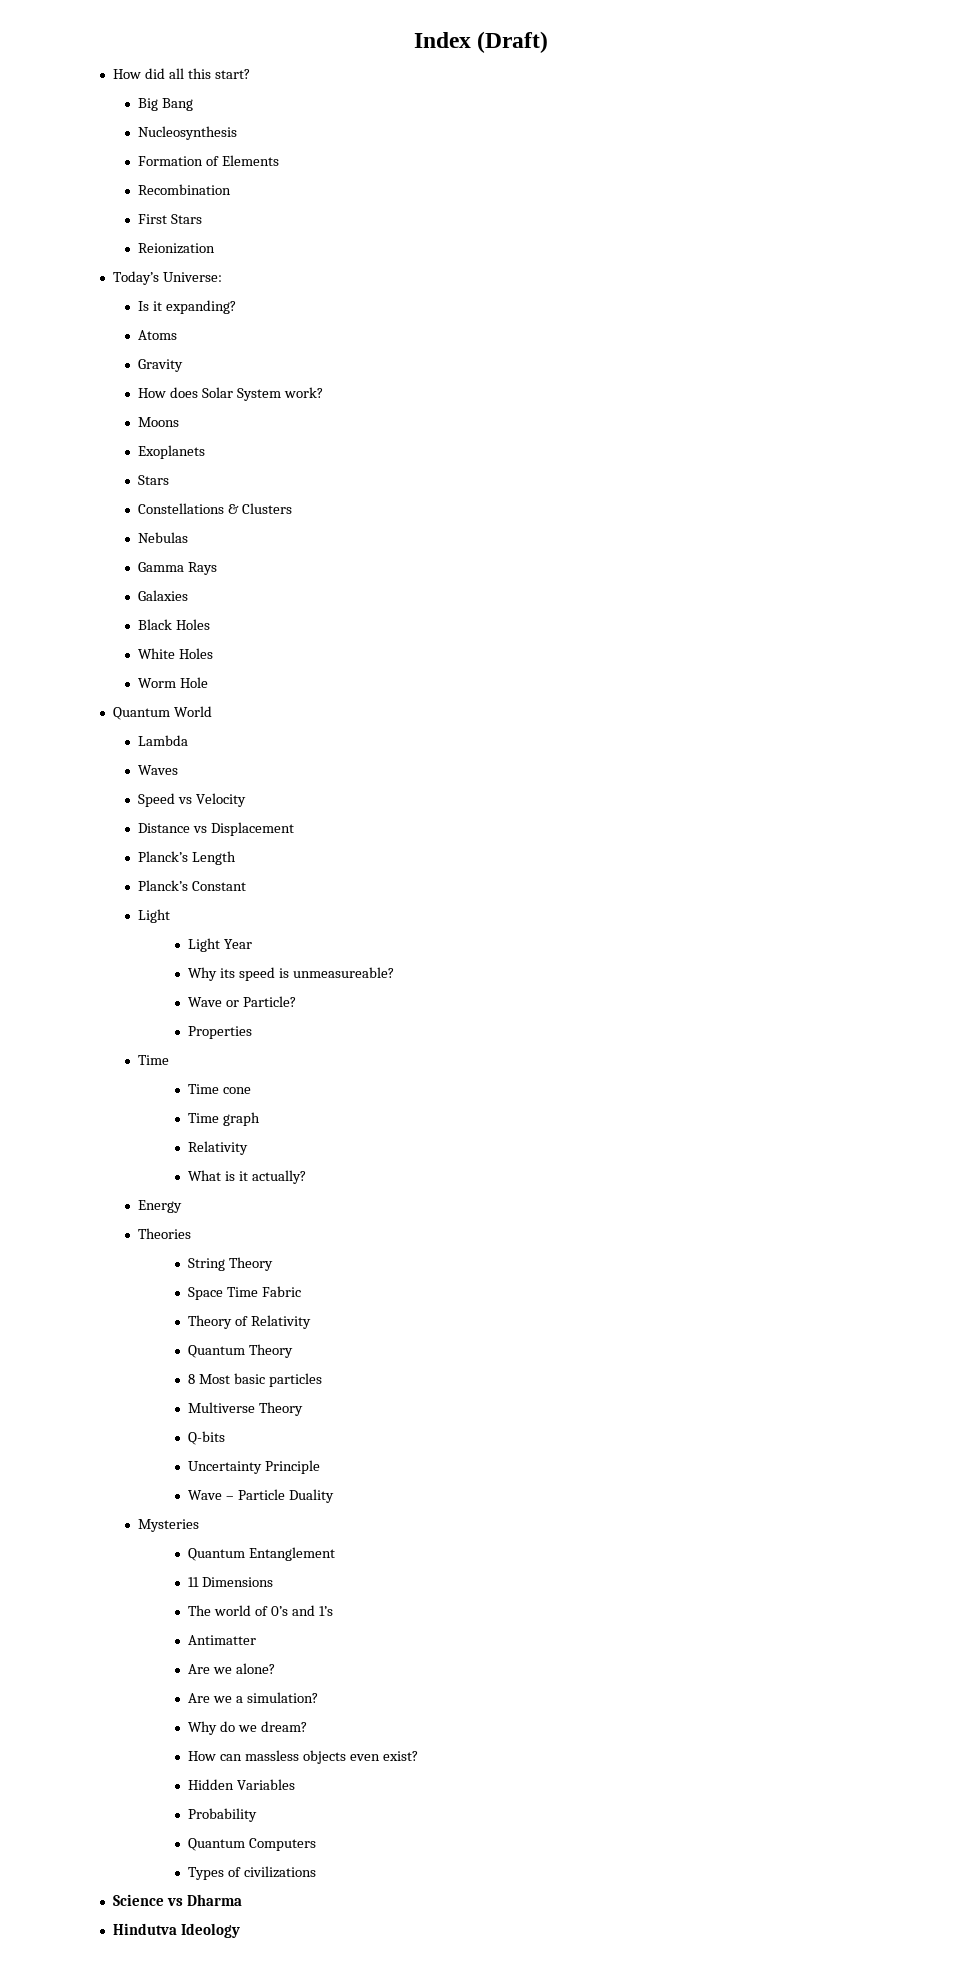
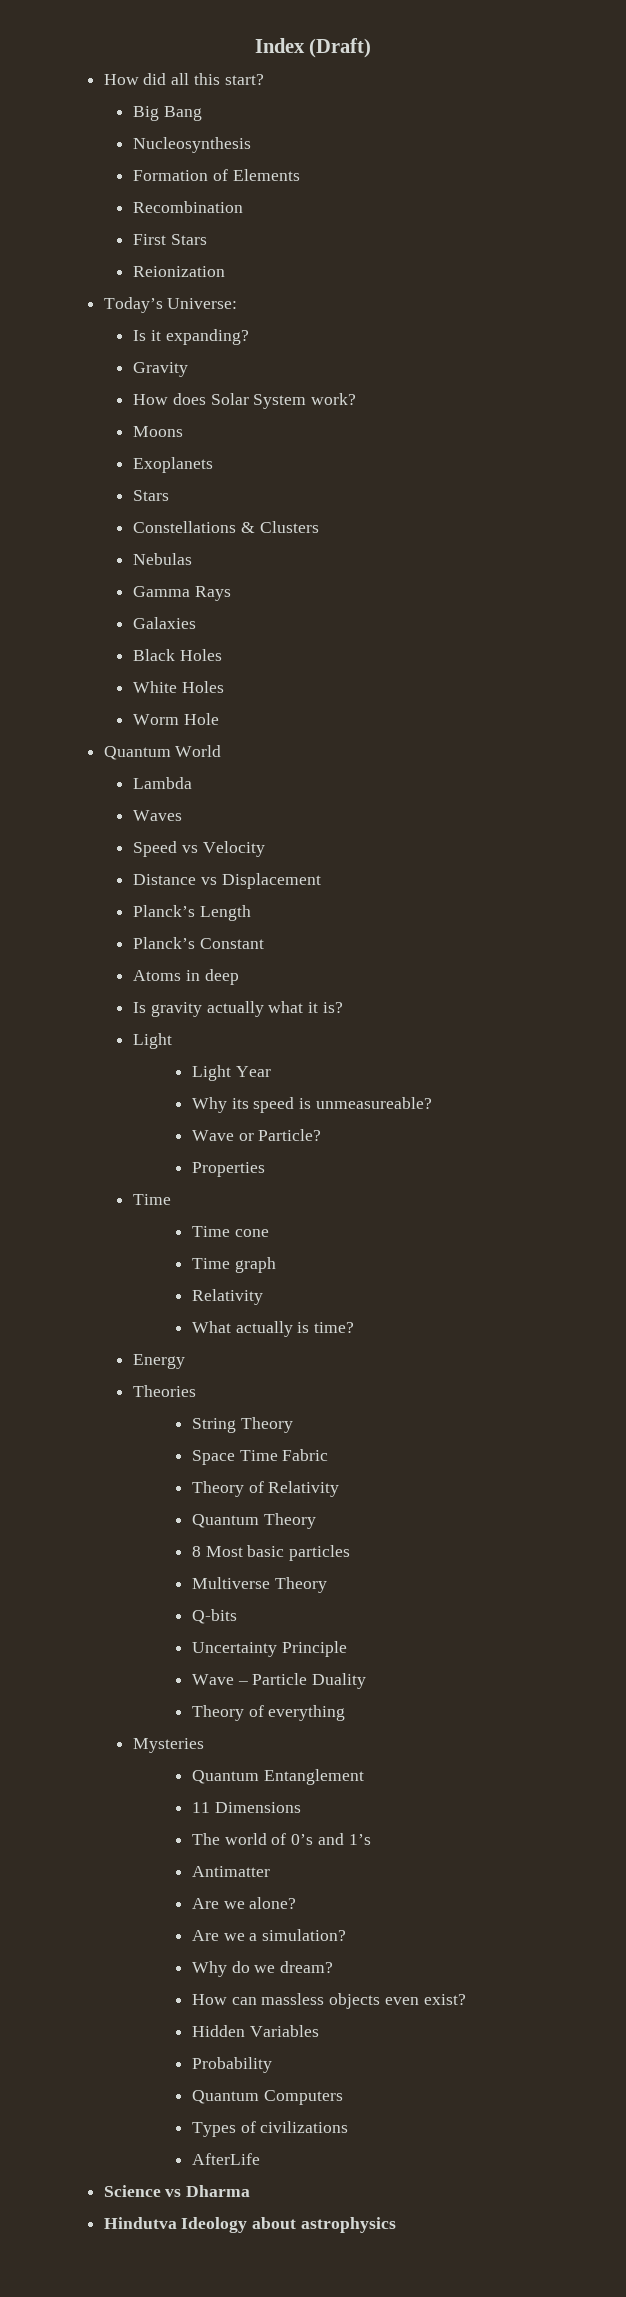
- Atoms
+ Atoms in deep
+ Is gravity actually what it is?
- What is it actually?
+ What actually is time?
+ Theory of everything
+ AfterLife
- Hindutva Ideology
+ Hindutva Ideology about astrophysics

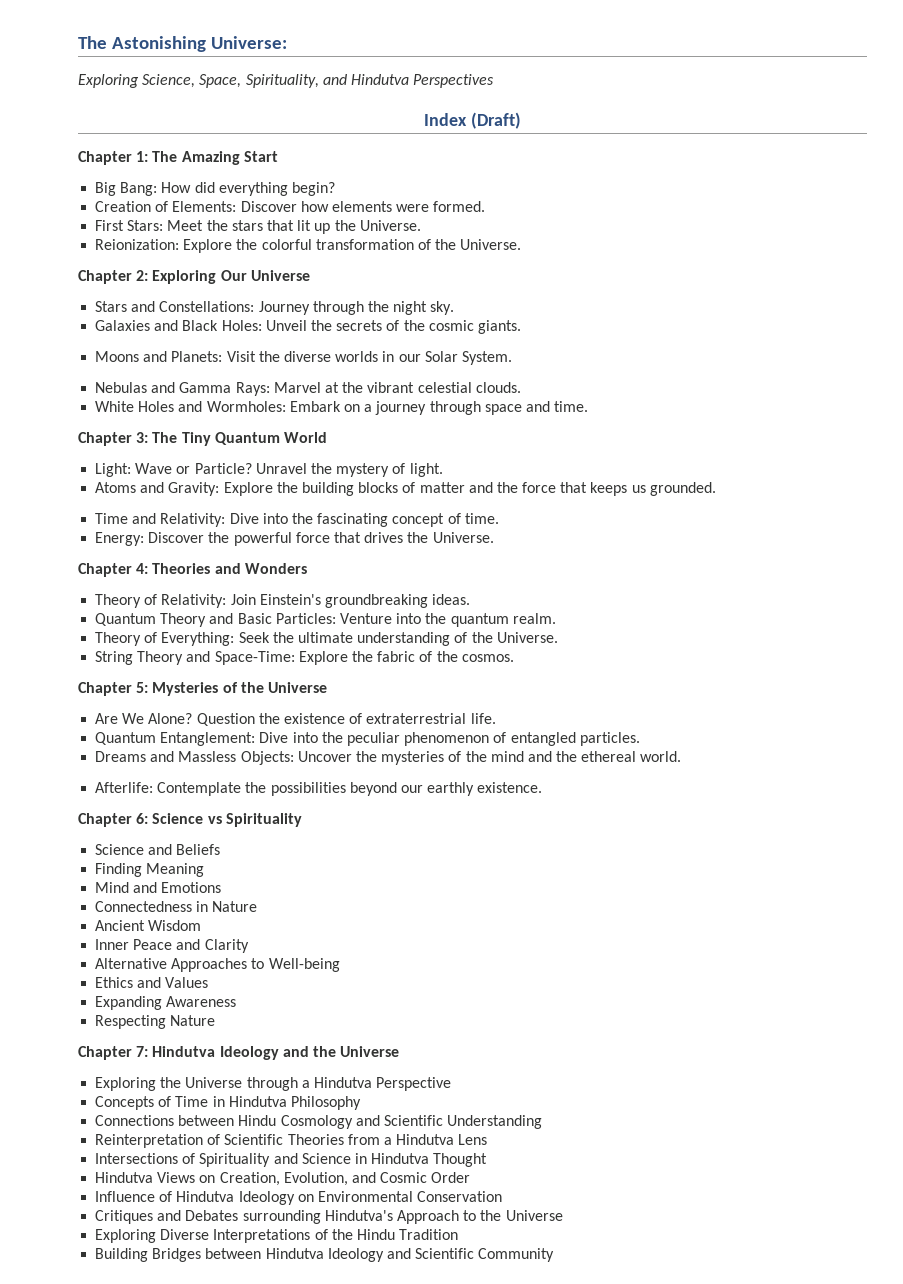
+ The Astonishing Universe:
+ Exploring Science, Space, Spirituality, and Hindutva Perspectives
  Index (Draft)
- How did all this start?
- Big Bang
- Nucleosynthesis
- Formation of Elements
- Recombination
- First Stars
- Reionization
- Today’s Universe:
- Is it expanding?
- Gravity
- How does Solar System work?
- Moons
- Exoplanets
- Stars
- Constellations & Clusters
- Nebulas
- Gamma Rays
- Galaxies
- Black Holes
- White Holes
- Worm Hole
- Quantum World
- Lambda
- Waves
- Speed vs Velocity
- Distance vs Displacement
- Planck’s Length
- Planck’s Constant
- Atoms in deep
- Is gravity actually what it is?
- Light
- Light Year
- Why its speed is unmeasureable?
- Wave or Particle?
- Properties
- Time
- Time cone
- Time graph
- Relativity
- What actually is time?
- Energy
- Theories
- String Theory
- Space Time Fabric
- Theory of Relativity
- Quantum Theory
- 8 Most basic particles
- Multiverse Theory
- Q-bits
- Uncertainty Principle
- Wave – Particle Duality
- Theory of everything
- Mysteries
- Quantum Entanglement
- 11 Dimensions
- The world of 0’s and 1’s
- Antimatter
- Are we alone?
- Are we a simulation?
- Why do we dream?
- How can massless objects even exist?
- Hidden Variables
- Probability
- Quantum Computers
- Types of civilizations
- AfterLife
- Science vs Dharma
- Hindutva Ideology about astrophysics
+ Chapter 1: The Amazing Start
+ Big Bang: How did everything begin?
+ Creation of Elements: Discover how elements were formed.
+ First Stars: Meet the stars that lit up the Universe.
+ Reionization: Explore the colorful transformation of the Universe.
+ Chapter 2: Exploring Our Universe
+ Stars and Constellations: Journey through the night sky.
+ Galaxies and Black Holes: Unveil the secrets of the cosmic giants.
+ Moons and Planets: Visit the diverse worlds in our Solar System.
+ Nebulas and Gamma Rays: Marvel at the vibrant celestial clouds.
+ White Holes and Wormholes: Embark on a journey through space and time.
+ Chapter 3: The Tiny Quantum World
+ Light: Wave or Particle? Unravel the mystery of light.
+ Atoms and Gravity: Explore the building blocks of matter and the force that keeps us grounded.
+ Time and Relativity: Dive into the fascinating concept of time.
+ Energy: Discover the powerful force that drives the Universe.
+ Chapter 4: Theories and Wonders
+ Theory of Relativity: Join Einstein's groundbreaking ideas.
+ Quantum Theory and Basic Particles: Venture into the quantum realm.
+ Theory of Everything: Seek the ultimate understanding of the Universe.
+ String Theory and Space-Time: Explore the fabric of the cosmos.
+ Chapter 5: Mysteries of the Universe
+ Are We Alone? Question the existence of extraterrestrial life.
+ Quantum Entanglement: Dive into the peculiar phenomenon of entangled particles.
+ Dreams and Massless Objects: Uncover the mysteries of the mind and the ethereal world.
+ Afterlife: Contemplate the possibilities beyond our earthly existence.
+ Chapter 6: Science vs Spirituality
+ Science and Beliefs
+ Finding Meaning
+ Mind and Emotions
+ Connectedness in Nature
+ Ancient Wisdom
+ Inner Peace and Clarity
+ Alternative Approaches to Well-being
+ Ethics and Values
+ Expanding Awareness
+ Respecting Nature
+ Chapter 7: Hindutva Ideology and the Universe
+ Exploring the Universe through a Hindutva Perspective
+ Concepts of Time in Hindutva Philosophy
+ Connections between Hindu Cosmology and Scientific Understanding
+ Reinterpretation of Scientific Theories from a Hindutva Lens
+ Intersections of Spirituality and Science in Hindutva Thought
+ Hindutva Views on Creation, Evolution, and Cosmic Order
+ Influence of Hindutva Ideology on Environmental Conservation
+ Critiques and Debates surrounding Hindutva's Approach to the Universe
+ Exploring Diverse Interpretations of the Hindu Tradition
+ Building Bridges between Hindutva Ideology and Scientific Community

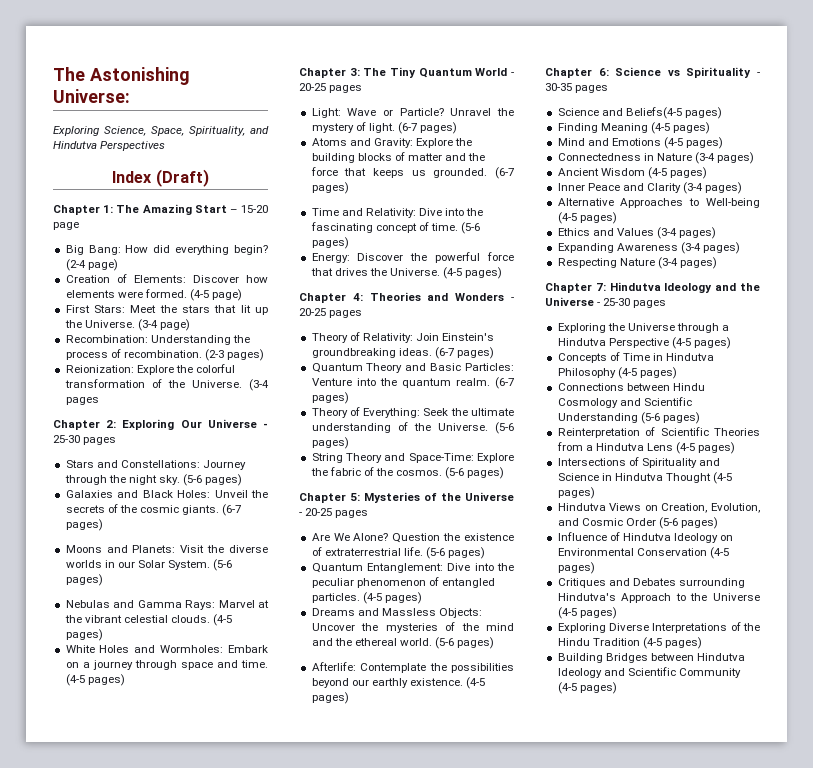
- Chapter 1: The Amazing Start
+ Chapter 1: The Amazing Start – 15-20 page
+ (2-4 page)
+ (4-5 page)
+ (3-4 page)
+ Recombination: Understanding the process of recombination. (2-3 pages)
+ (3-4 pages
- Chapter 2: Exploring Our Universe
+ Chapter 2: Exploring Our Universe - 25-30 pages
- Stars and Constellations: Journey through the night sky.
+ Stars and Constellations: Journey through the night sky. (5-6 pages)
- Galaxies and Black Holes: Unveil the secrets of the cosmic giants.
+ Galaxies and Black Holes: Unveil the secrets of the cosmic giants. (6-7 pages)
- Moons and Planets: Visit the diverse worlds in our Solar System.
+ Moons and Planets: Visit the diverse worlds in our Solar System. (5-6 pages)
- Nebulas and Gamma Rays: Marvel at the vibrant celestial clouds.
+ Nebulas and Gamma Rays: Marvel at the vibrant celestial clouds. (4-5 pages)
- White Holes and Wormholes: Embark on a journey through space and time.
+ White Holes and Wormholes: Embark on a journey through space and time. (4-5 pages)
- Chapter 3: The Tiny Quantum World
+ Chapter 3: The Tiny Quantum World - 20-25 pages
- Unravel the mystery of light.
+ Unravel the mystery of light. (6-7 pages)
- Atoms and Gravity: Explore the building blocks of matter and the force that keeps us grounded.
+ Atoms and Gravity: Explore the building blocks of matter and the force that keeps us grounded. (6-7 pages)
- Time and Relativity: Dive into the fascinating concept of time.
+ Time and Relativity: Dive into the fascinating concept of time. (5-6 pages)
- Energy: Discover the powerful force that drives the Universe.
+ Energy: Discover the powerful force that drives the Universe. (4-5 pages)
- Chapter 4: Theories and Wonders
+ Chapter 4: Theories and Wonders - 20-25 pages
- Theory of Relativity: Join Einstein's groundbreaking ideas.
+ Theory of Relativity: Join Einstein's groundbreaking ideas. (6-7 pages)
- Quantum Theory and Basic Particles: Venture into the quantum realm.
+ Quantum Theory and Basic Particles: Venture into the quantum realm. (6-7 pages)
- Theory of Everything: Seek the ultimate understanding of the Universe.
+ Theory of Everything: Seek the ultimate understanding of the Universe. (5-6 pages)
- String Theory and Space-Time: Explore the fabric of the cosmos.
+ String Theory and Space-Time: Explore the fabric of the cosmos. (5-6 pages)
- Chapter 5: Mysteries of the Universe
+ Chapter 5: Mysteries of the Universe - 20-25 pages
- Question the existence of extraterrestrial life.
+ Question the existence of extraterrestrial life. (5-6 pages)
- Quantum Entanglement: Dive into the peculiar phenomenon of entangled particles.
+ Quantum Entanglement: Dive into the peculiar phenomenon of entangled particles. (4-5 pages)
- Dreams and Massless Objects: Uncover the mysteries of the mind and the ethereal world.
+ Dreams and Massless Objects: Uncover the mysteries of the mind and the ethereal world. (5-6 pages)
- Afterlife: Contemplate the possibilities beyond our earthly existence.
+ Afterlife: Contemplate the possibilities beyond our earthly existence. (4-5 pages)
- Chapter 6: Science vs Spirituality
+ Chapter 6: Science vs Spirituality - 30-35 pages
- Science and Beliefs
+ Science and Beliefs(4-5 pages)
- Finding Meaning
+ Finding Meaning (4-5 pages)
- Mind and Emotions
+ Mind and Emotions (4-5 pages)
- Connectedness in Nature
+ Connectedness in Nature (3-4 pages)
- Ancient Wisdom
+ Ancient Wisdom (4-5 pages)
- Inner Peace and Clarity
+ Inner Peace and Clarity (3-4 pages)
- Alternative Approaches to Well-being
+ Alternative Approaches to Well-being (4-5 pages)
- Ethics and Values
+ Ethics and Values (3-4 pages)
- Expanding Awareness
+ Expanding Awareness (3-4 pages)
- Respecting Nature
+ Respecting Nature (3-4 pages)
- Chapter 7: Hindutva Ideology and the Universe
+ Chapter 7: Hindutva Ideology and the Universe - 25-30 pages
- Exploring the Universe through a Hindutva Perspective
+ Exploring the Universe through a Hindutva Perspective (4-5 pages)
- Concepts of Time in Hindutva Philosophy
+ Concepts of Time in Hindutva Philosophy (4-5 pages)
- Connections between Hindu Cosmology and Scientific Understanding
+ Connections between Hindu Cosmology and Scientific Understanding (5-6 pages)
- Reinterpretation of Scientific Theories from a Hindutva Lens
+ Reinterpretation of Scientific Theories from a Hindutva Lens (4-5 pages)
- Intersections of Spirituality and Science in Hindutva Thought
+ Intersections of Spirituality and Science in Hindutva Thought (4-5 pages)
- Hindutva Views on Creation, Evolution, and Cosmic Order
+ Hindutva Views on Creation, Evolution, and Cosmic Order (5-6 pages)
- Influence of Hindutva Ideology on Environmental Conservation
+ Influence of Hindutva Ideology on Environmental Conservation (4-5 pages)
- Critiques and Debates surrounding Hindutva's Approach to the Universe
+ Critiques and Debates surrounding Hindutva's Approach to the Universe (4-5 pages)
- Exploring Diverse Interpretations of the Hindu Tradition
+ Exploring Diverse Interpretations of the Hindu Tradition (4-5 pages)
- Building Bridges between Hindutva Ideology and Scientific Community
+ Building Bridges between Hindutva Ideology and Scientific Community (4-5 pages)

